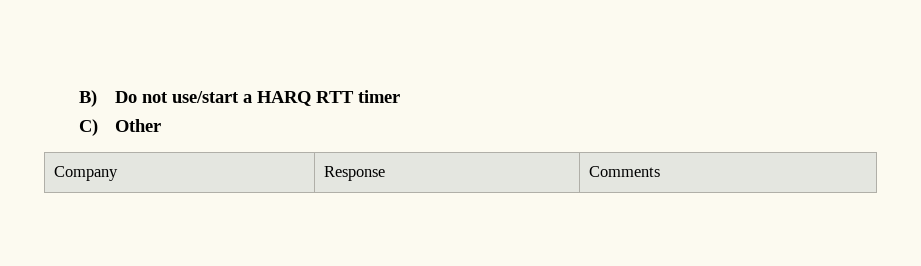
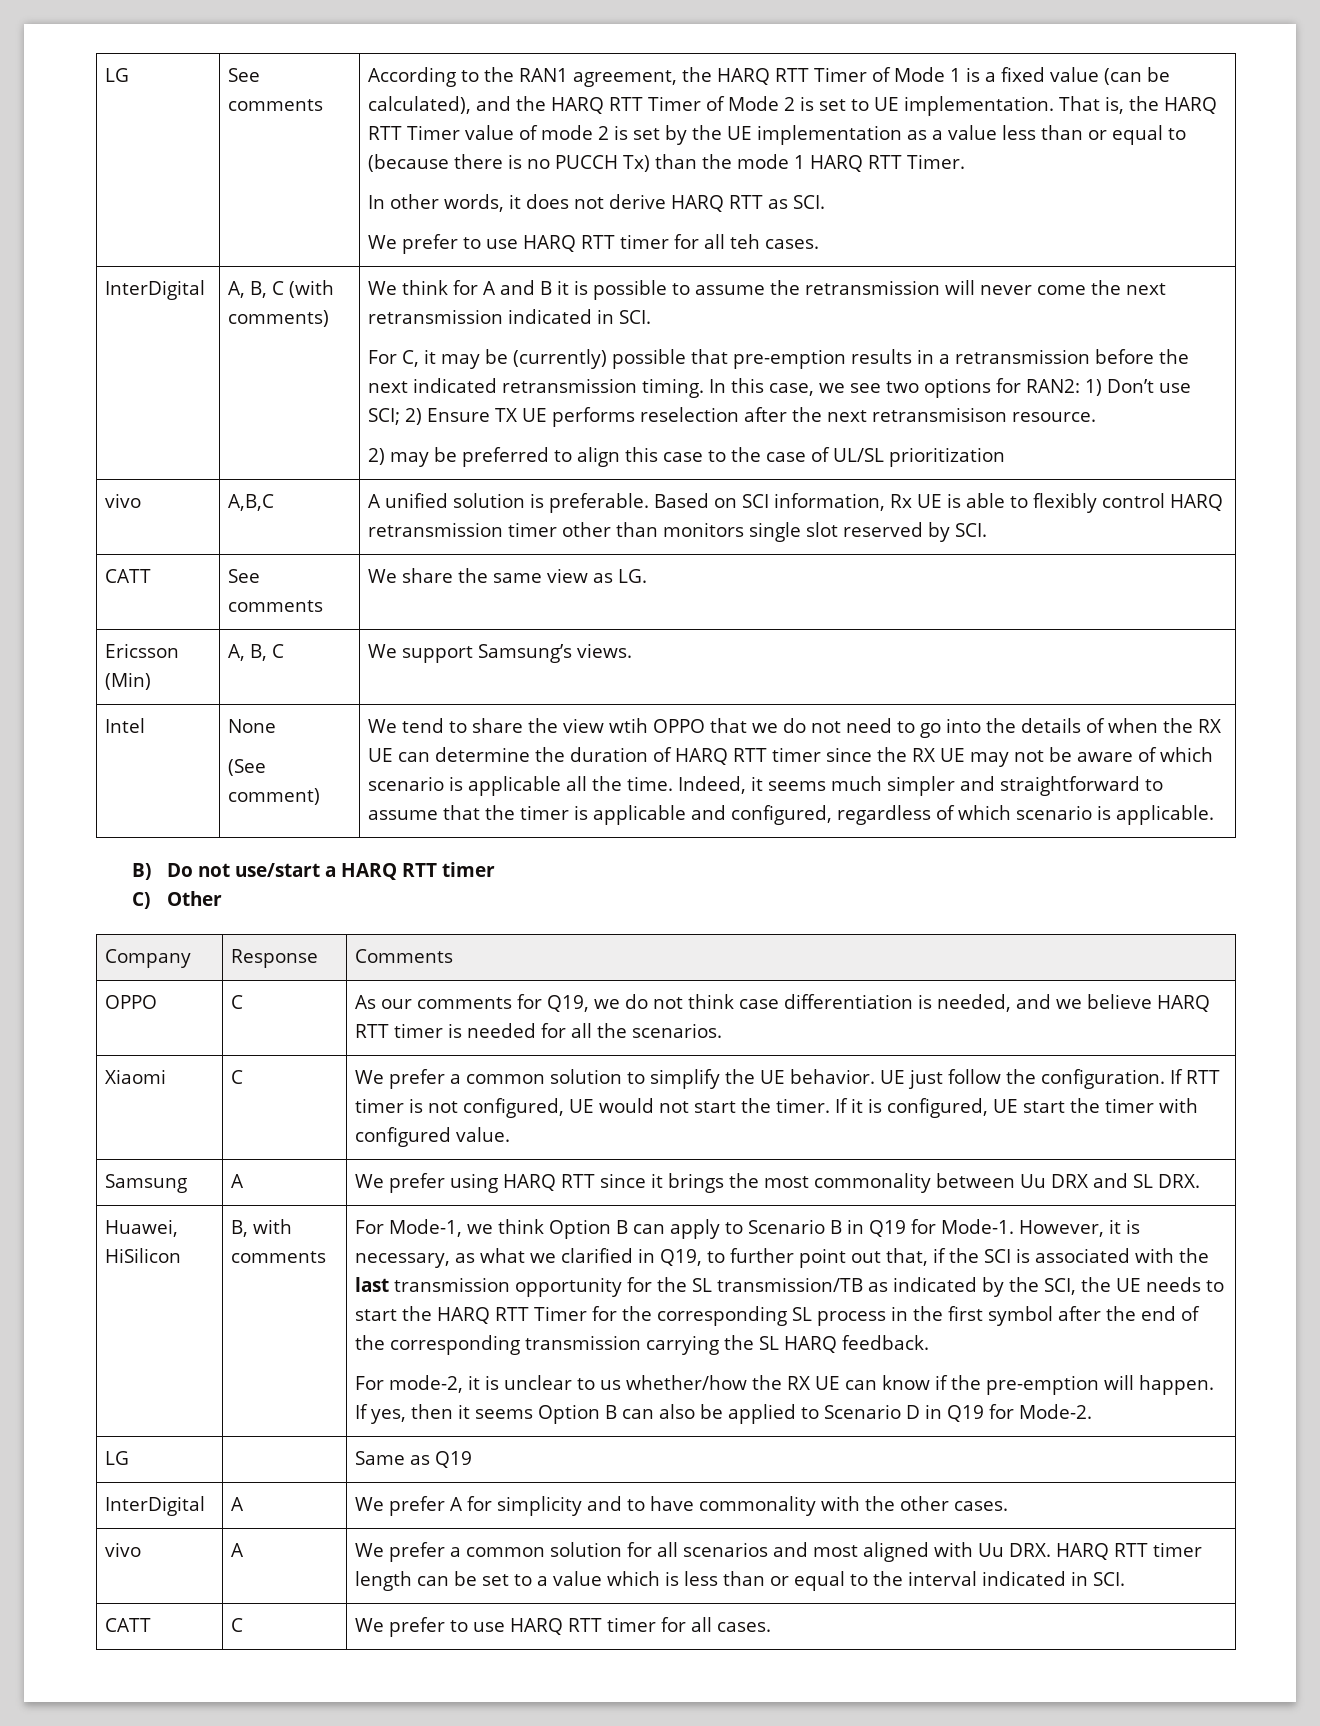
+ LG | See comments | According to the RAN1 agreement, the HARQ RTT Timer of Mode 1 is a fixed value (can be calculated), and the HARQ RTT Timer of Mode 2 is set to UE implementation. That is, the HARQ RTT Timer value of mode 2 is set by the UE implementation as a value less than or equal to (because there is no PUCCH Tx) than the mode 1 HARQ RTT Timer.
+ In other words, it does not derive HARQ RTT as SCI.
+ We prefer to use HARQ RTT timer for all teh cases.
+ InterDigital | A, B, C (with comments) | We think for A and B it is possible to assume the retransmission will never come the next retransmission indicated in SCI.
+ For C, it may be (currently) possible that pre-emption results in a retransmission before the next indicated retransmission timing. In this case, we see two options for RAN2: 1) Don’t use SCI; 2) Ensure TX UE performs reselection after the next retransmisison resource.
+ 2) may be preferred to align this case to the case of UL/SL prioritization
+ vivo | A,B,C | A unified solution is preferable. Based on SCI information, Rx UE is able to flexibly control HARQ retransmission timer other than monitors single slot reserved by SCI.
+ CATT | See comments | We share the same view as LG.
+ Ericsson (Min) | A, B, C | We support Samsung’s views.
+ Intel | None
+ (See comment) | We tend to share the view wtih OPPO that we do not need to go into the details of when the RX UE can determine the duration of HARQ RTT timer since the RX UE may not be aware of which scenario is applicable all the time. Indeed, it seems much simpler and straightforward to assume that the timer is applicable and configured, regardless of which scenario is applicable.
+ OPPO | C | As our comments for Q19, we do not think case differentiation is needed, and we believe HARQ RTT timer is needed for all the scenarios.
+ Xiaomi | C | We prefer a common solution to simplify the UE behavior. UE just follow the configuration. If RTT timer is not configured, UE would not start the timer. If it is configured, UE start the timer with configured value.
+ Samsung | A | We prefer using HARQ RTT since it brings the most commonality between Uu DRX and SL DRX.
+ Huawei, HiSilicon | B, with comments | For Mode-1, we think Option B can apply to Scenario B in Q19 for Mode-1. However, it is necessary, as what we clarified in Q19, to further point out that, if the SCI is associated with the last transmission opportunity for the SL transmission/TB as indicated by the SCI, the UE needs to start the HARQ RTT Timer for the corresponding SL process in the first symbol after the end of the corresponding transmission carrying the SL HARQ feedback.
+ For mode-2, it is unclear to us whether/how the RX UE can know if the pre-emption will happen. If yes, then it seems Option B can also be applied to Scenario D in Q19 for Mode-2.
+ LG | | Same as Q19
+ InterDigital | A | We prefer A for simplicity and to have commonality with the other cases.
+ vivo | A | We prefer a common solution for all scenarios and most aligned with Uu DRX. HARQ RTT timer length can be set to a value which is less than or equal to the interval indicated in SCI.
+ CATT | C | We prefer to use HARQ RTT timer for all cases.

